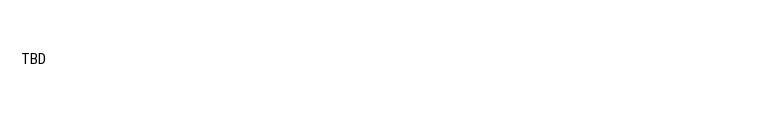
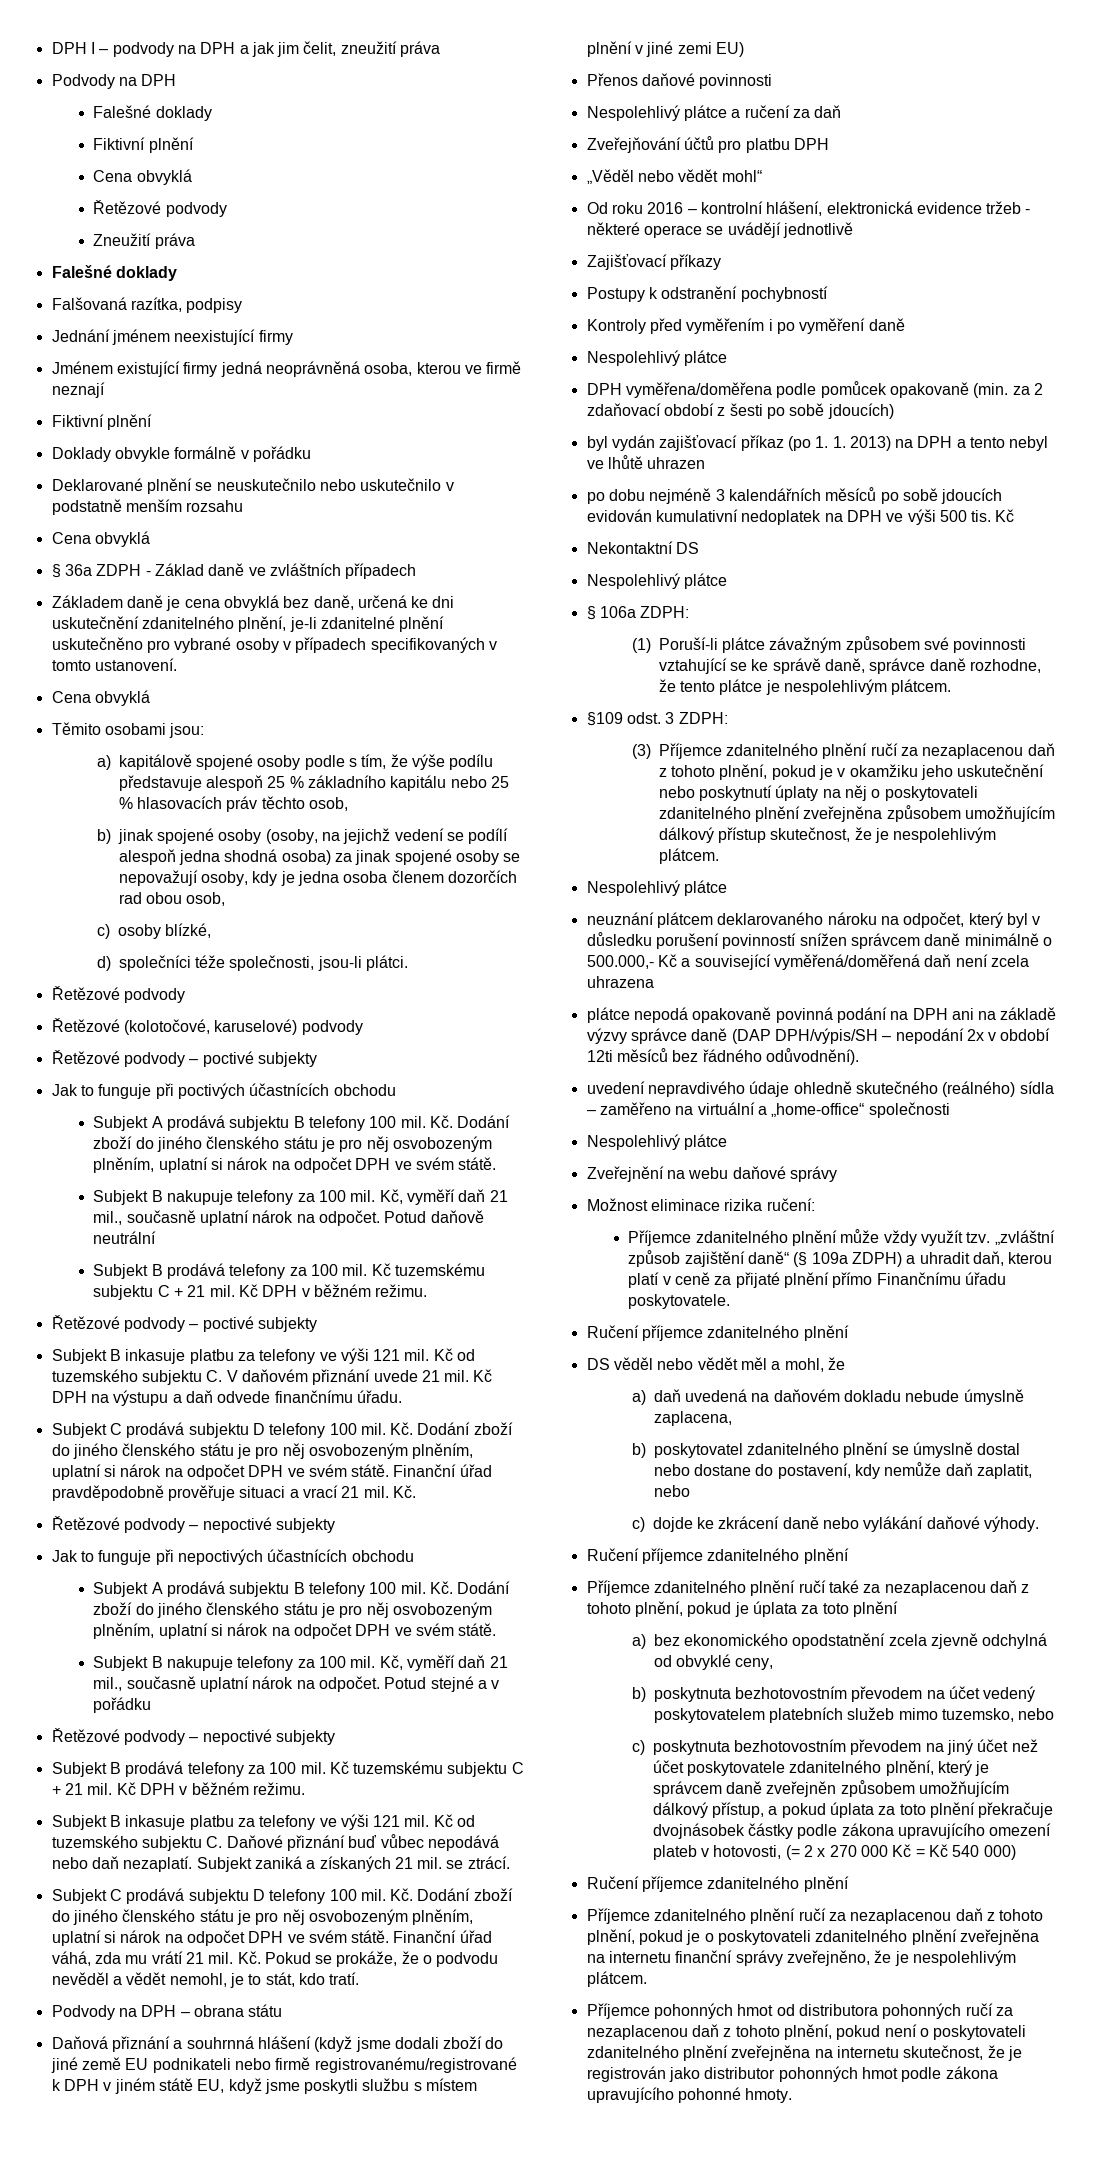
- TBD
+ DPH I – podvody na DPH a jak jim čelit, zneužití práva
+ Podvody na DPH
+ Falešné doklady
+ Fiktivní plnění
+ Cena obvyklá
+ Řetězové podvody
+ Zneužití práva
+ Falešné doklady
+ Falšovaná razítka, podpisy
+ Jednání jménem neexistující firmy
+ Jménem existující firmy jedná neoprávněná osoba, kterou ve firmě neznají
+ Fiktivní plnění
+ Doklady obvykle formálně v pořádku
+ Deklarované plnění se neuskutečnilo nebo uskutečnilo v podstatně menším rozsahu
+ Cena obvyklá
+ § 36a ZDPH - Základ daně ve zvláštních případech
+ Základem daně je cena obvyklá bez daně, určená ke dni uskutečnění zdanitelného plnění, je-li zdanitelné plnění uskutečněno pro vybrané osoby v případech specifikovaných v tomto ustanovení.
+ Cena obvyklá
+ Těmito osobami jsou:
+ a) kapitálově spojené osoby podle s tím, že výše podílu představuje alespoň 25 % základního kapitálu nebo 25 % hlasovacích práv těchto osob,
+ b) jinak spojené osoby (osoby, na jejichž vedení se podílí alespoň jedna shodná osoba) za jinak spojené osoby se nepovažují osoby, kdy je jedna osoba členem dozorčích rad obou osob,
+ c) osoby blízké,
+ d) společníci téže společnosti, jsou-li plátci.
+ Řetězové podvody
+ Řetězové (kolotočové, karuselové) podvody
+ Řetězové podvody – poctivé subjekty
+ Jak to funguje při poctivých účastnících obchodu
+ Subjekt A prodává subjektu B telefony 100 mil. Kč. Dodání zboží do jiného členského státu je pro něj osvobozeným plněním, uplatní si nárok na odpočet DPH ve svém státě.
+ Subjekt B nakupuje telefony za 100 mil. Kč, vyměří daň 21 mil., současně uplatní nárok na odpočet. Potud daňově neutrální
+ Subjekt B prodává telefony za 100 mil. Kč tuzemskému subjektu C + 21 mil. Kč DPH v běžném režimu.
+ Řetězové podvody – poctivé subjekty
+ Subjekt B inkasuje platbu za telefony ve výši 121 mil. Kč od tuzemského subjektu C. V daňovém přiznání uvede 21 mil. Kč DPH na výstupu a daň odvede finančnímu úřadu.
+ Subjekt C prodává subjektu D telefony 100 mil. Kč. Dodání zboží do jiného členského státu je pro něj osvobozeným plněním, uplatní si nárok na odpočet DPH ve svém státě. Finanční úřad pravděpodobně prověřuje situaci a vrací 21 mil. Kč.
+ Řetězové podvody – nepoctivé subjekty
+ Jak to funguje při nepoctivých účastnících obchodu
+ Subjekt A prodává subjektu B telefony 100 mil. Kč. Dodání zboží do jiného členského státu je pro něj osvobozeným plněním, uplatní si nárok na odpočet DPH ve svém státě.
+ Subjekt B nakupuje telefony za 100 mil. Kč, vyměří daň 21 mil., současně uplatní nárok na odpočet. Potud stejné a v pořádku
+ Řetězové podvody – nepoctivé subjekty
+ Subjekt B prodává telefony za 100 mil. Kč tuzemskému subjektu C + 21 mil. Kč DPH v běžném režimu.
+ Subjekt B inkasuje platbu za telefony ve výši 121 mil. Kč od tuzemského subjektu C. Daňové přiznání buď vůbec nepodává nebo daň nezaplatí. Subjekt zaniká a získaných 21 mil. se ztrácí.
+ Subjekt C prodává subjektu D telefony 100 mil. Kč. Dodání zboží do jiného členského státu je pro něj osvobozeným plněním, uplatní si nárok na odpočet DPH ve svém státě. Finanční úřad váhá, zda mu vrátí 21 mil. Kč. Pokud se prokáže, že o podvodu nevěděl a vědět nemohl, je to stát, kdo tratí.
+ Podvody na DPH – obrana státu
+ Daňová přiznání a souhrnná hlášení (když jsme dodali zboží do jiné země EU podnikateli nebo firmě registrovanému/registrované k DPH v jiném státě EU, když jsme poskytli službu s místem plnění v jiné zemi EU)
+ Přenos daňové povinnosti
+ Nespolehlivý plátce a ručení za daň
+ Zveřejňování účtů pro platbu DPH
+ „Věděl nebo vědět mohl“
+ Od roku 2016 – kontrolní hlášení, elektronická evidence tržeb - některé operace se uvádějí jednotlivě
+ Zajišťovací příkazy
+ Postupy k odstranění pochybností
+ Kontroly před vyměřením i po vyměření daně
+ Nespolehlivý plátce
+ DPH vyměřena/doměřena podle pomůcek opakovaně (min. za 2 zdaňovací období z šesti po sobě jdoucích)
+ byl vydán zajišťovací příkaz (po 1. 1. 2013) na DPH a tento nebyl ve lhůtě uhrazen
+ po dobu nejméně 3 kalendářních měsíců po sobě jdoucích evidován kumulativní nedoplatek na DPH ve výši 500 tis. Kč
+ Nekontaktní DS
+ Nespolehlivý plátce
+ § 106a ZDPH:
+ (1) Poruší-li plátce závažným způsobem své povinnosti vztahující se ke správě daně, správce daně rozhodne, že tento plátce je nespolehlivým plátcem.
+ §109 odst. 3 ZDPH:
+ (3) Příjemce zdanitelného plnění ručí za nezaplacenou daň z tohoto plnění, pokud je v okamžiku jeho uskutečnění nebo poskytnutí úplaty na něj o poskytovateli zdanitelného plnění zveřejněna způsobem umožňujícím dálkový přístup skutečnost, že je nespolehlivým plátcem.
+ Nespolehlivý plátce
+ neuznání plátcem deklarovaného nároku na odpočet, který byl v důsledku porušení povinností snížen správcem daně minimálně o 500.000,- Kč a související vyměřená/doměřená daň není zcela uhrazena
+ plátce nepodá opakovaně povinná podání na DPH ani na základě výzvy správce daně (DAP DPH/výpis/SH – nepodání 2x v období 12ti měsíců bez řádného odůvodnění).
+ uvedení nepravdivého údaje ohledně skutečného (reálného) sídla – zaměřeno na virtuální a „home-office“ společnosti
+ Nespolehlivý plátce
+ Zveřejnění na webu daňové správy
+ Možnost eliminace rizika ručení:
+ Příjemce zdanitelného plnění může vždy využít tzv. „zvláštní způsob zajištění daně“ (§ 109a ZDPH) a uhradit daň, kterou platí v ceně za přijaté plnění přímo Finančnímu úřadu poskytovatele.
+ Ručení příjemce zdanitelného plnění
+ DS věděl nebo vědět měl a mohl, že
+ a) daň uvedená na daňovém dokladu nebude úmyslně zaplacena,
+ b) poskytovatel zdanitelného plnění se úmyslně dostal nebo dostane do postavení, kdy nemůže daň zaplatit, nebo
+ c) dojde ke zkrácení daně nebo vylákání daňové výhody.
+ Ručení příjemce zdanitelného plnění
+ Příjemce zdanitelného plnění ručí také za nezaplacenou daň z tohoto plnění, pokud je úplata za toto plnění
+ a) bez ekonomického opodstatnění zcela zjevně odchylná od obvyklé ceny,
+ b) poskytnuta bezhotovostním převodem na účet vedený poskytovatelem platebních služeb mimo tuzemsko, nebo
+ c) poskytnuta bezhotovostním převodem na jiný účet než účet poskytovatele zdanitelného plnění, který je správcem daně zveřejněn způsobem umožňujícím dálkový přístup, a pokud úplata za toto plnění překračuje dvojnásobek částky podle zákona upravujícího omezení plateb v hotovosti, (= 2 x 270 000 Kč = Kč 540 000)
+ Ručení příjemce zdanitelného plnění
+ Příjemce zdanitelného plnění ručí za nezaplacenou daň z tohoto plnění, pokud je o poskytovateli zdanitelného plnění zveřejněna na internetu finanční správy zveřejněno, že je nespolehlivým plátcem.
+ Příjemce pohonných hmot od distributora pohonných ručí za nezaplacenou daň z tohoto plnění, pokud není o poskytovateli zdanitelného plnění zveřejněna na internetu skutečnost, že je registrován jako distributor pohonných hmot podle zákona upravujícího pohonné hmoty.

